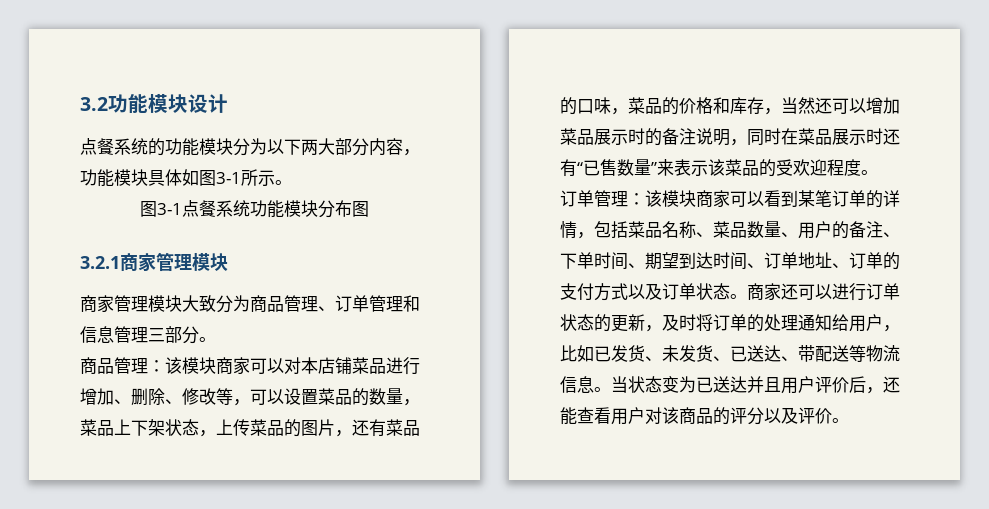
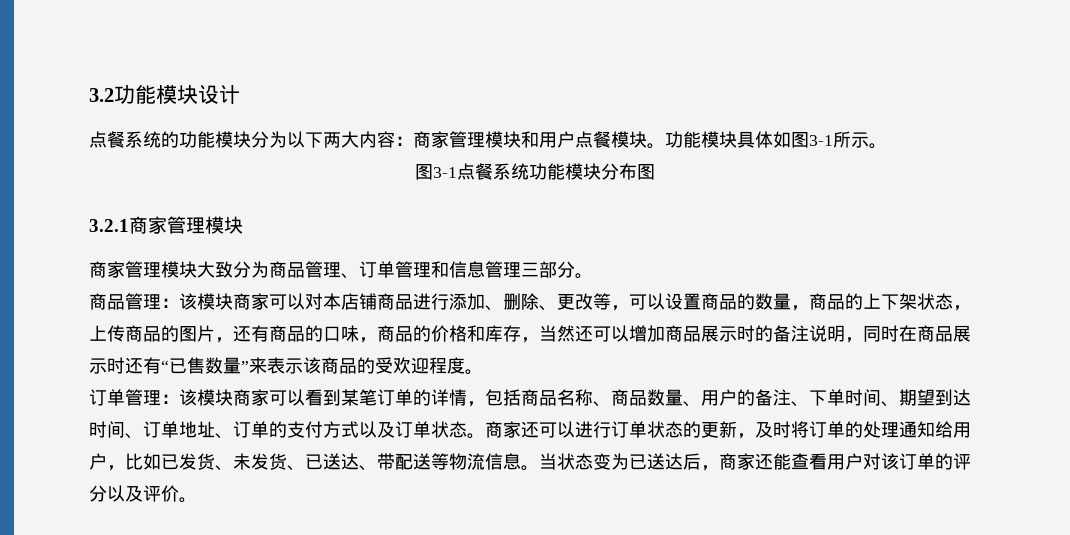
- 点餐系统的功能模块分为以下两大部分内容，功能模块具体如图3-1所示。
+ 点餐系统的功能模块分为以下两大内容：商家管理模块和用户点餐模块。功能模块具体如图3-1所示。
- 商品管理：该模块商家可以对本店铺菜品进行增加、删除、修改等，可以设置菜品的数量，菜品上下架状态，上传菜品的图片，还有菜品的口味，菜品的价格和库存，当然还可以增加菜品展示时的备注说明，同时在菜品展示时还有“已售数量”来表示该菜品的受欢迎程度。
+ 商品管理：该模块商家可以对本店铺商品进行添加、删除、更改等，可以设置商品的数量，商品的上下架状态，上传商品的图片，还有商品的口味，商品的价格和库存，当然还可以增加商品展示时的备注说明，同时在商品展示时还有“已售数量”来表示该商品的受欢迎程度。
- 订单管理：该模块商家可以看到某笔订单的详情，包括菜品名称、菜品数量、用户的备注、下单时间、期望到达时间、订单地址、订单的支付方式以及订单状态。
+ 订单管理：该模块商家可以看到某笔订单的详情，包括商品名称、商品数量、用户的备注、下单时间、期望到达时间、订单地址、订单的支付方式以及订单状态。
- 当状态变为已送达并且用户评价后，还能查看用户对该商品的评分以及评价。
+ 当状态变为已送达后，商家还能查看用户对该订单的评分以及评价。

